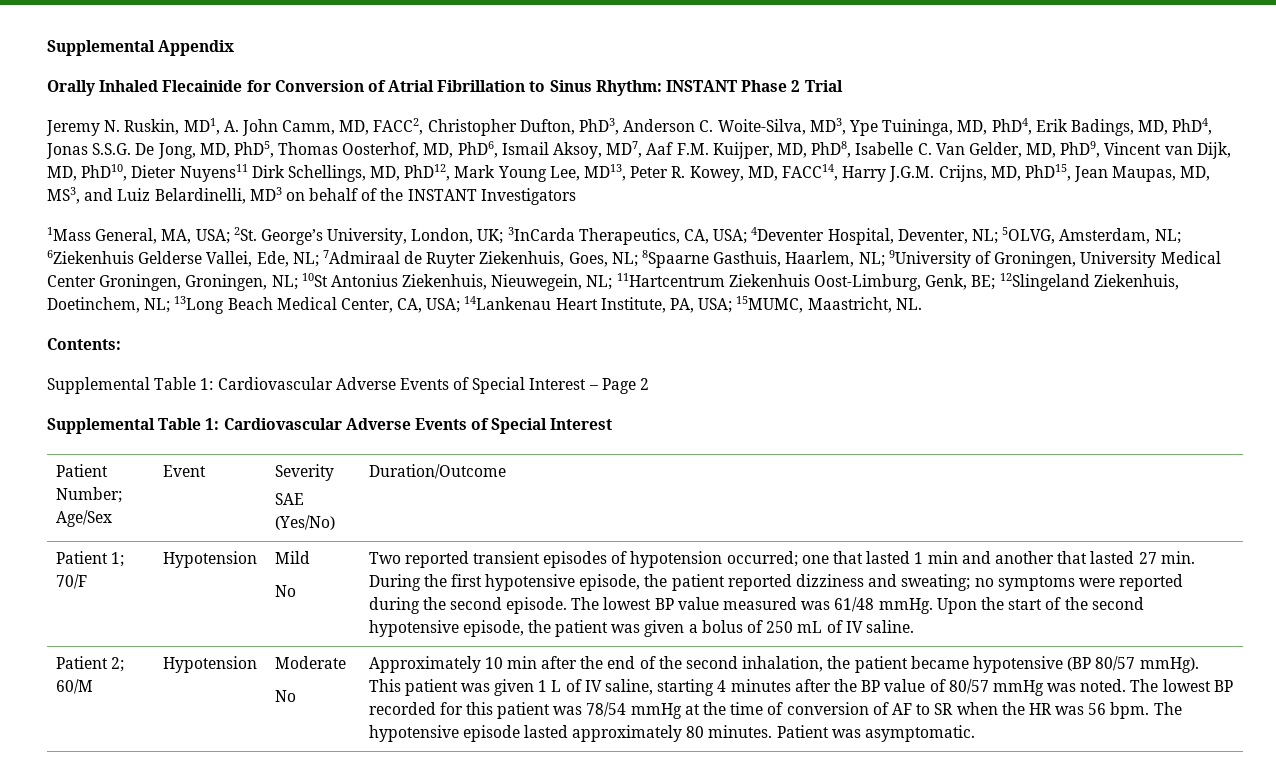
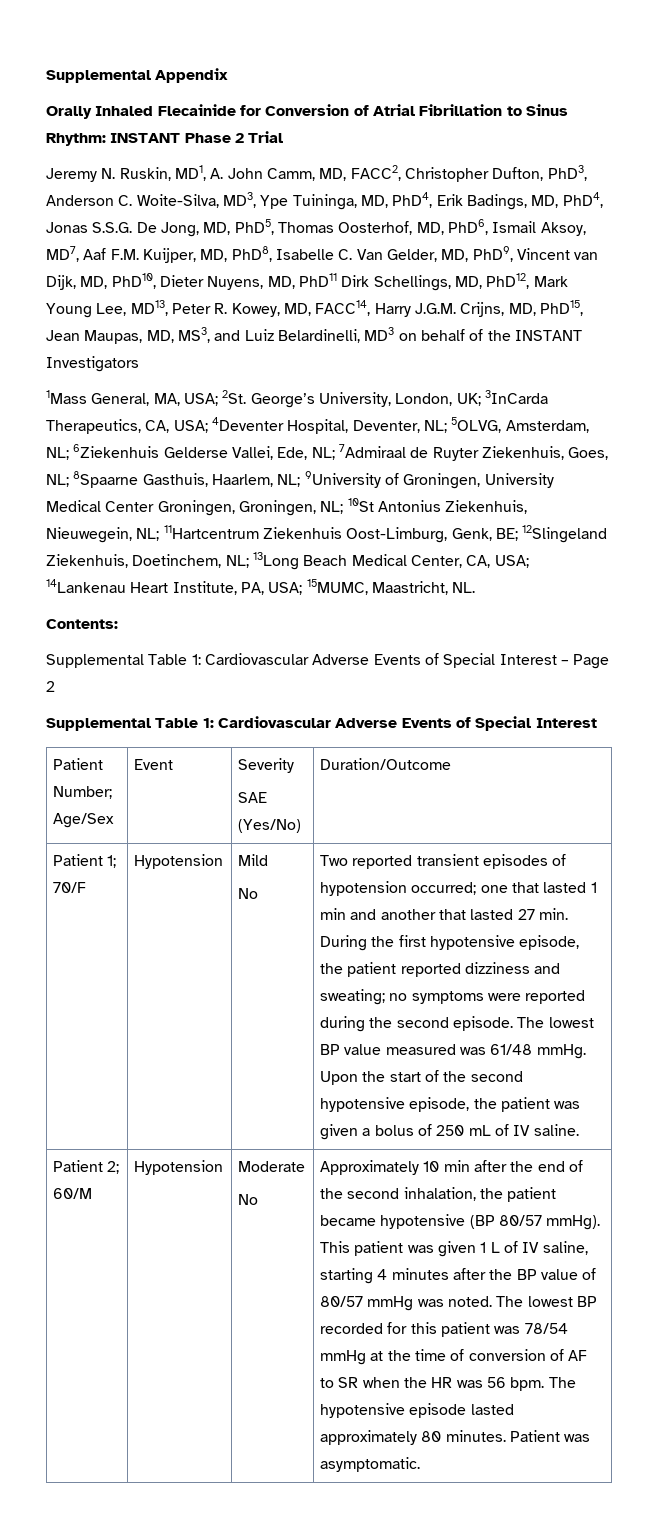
- Jeremy N. Ruskin, MD1, A. John Camm, MD, FACC2, Christopher Dufton, PhD3, Anderson C. Woite-Silva, MD3, Ype Tuininga, MD, PhD4, Erik Badings, MD, PhD4, Jonas S.S.G. De Jong, MD, PhD5, Thomas Oosterhof, MD, PhD6, Ismail Aksoy, MD7, Aaf F.M. Kuijper, MD, PhD8, Isabelle C. Van Gelder, MD, PhD9, Vincent van Dijk, MD, PhD10, Dieter Nuyens11 Dirk Schellings, MD, PhD12, Mark Young Lee, MD13, Peter R. Kowey, MD, FACC14, Harry J.G.M. Crijns, MD, PhD15, Jean Maupas, MD, MS3, and Luiz Belardinelli, MD3 on behalf of the INSTANT Investigators
+ Jeremy N. Ruskin, MD1, A. John Camm, MD, FACC2, Christopher Dufton, PhD3, Anderson C. Woite-Silva, MD3, Ype Tuininga, MD, PhD4, Erik Badings, MD, PhD4, Jonas S.S.G. De Jong, MD, PhD5, Thomas Oosterhof, MD, PhD6, Ismail Aksoy, MD7, Aaf F.M. Kuijper, MD, PhD8, Isabelle C. Van Gelder, MD, PhD9, Vincent van Dijk, MD, PhD10, Dieter Nuyens, MD, PhD11 Dirk Schellings, MD, PhD12, Mark Young Lee, MD13, Peter R. Kowey, MD, FACC14, Harry J.G.M. Crijns, MD, PhD15, Jean Maupas, MD, MS3, and Luiz Belardinelli, MD3 on behalf of the INSTANT Investigators

